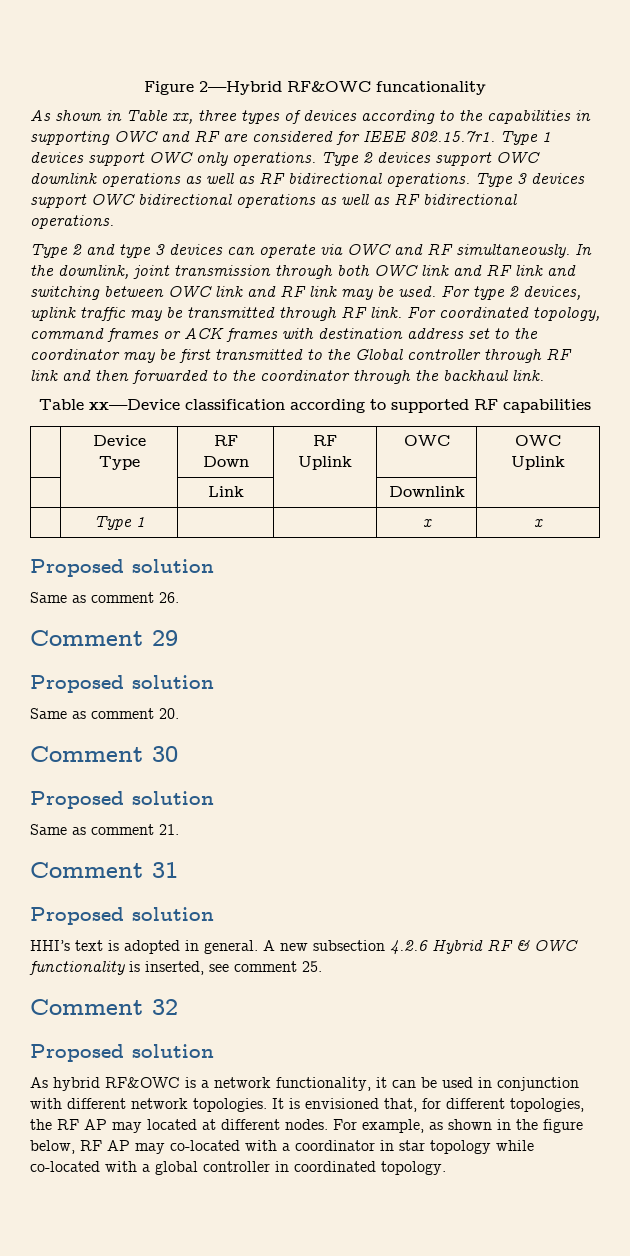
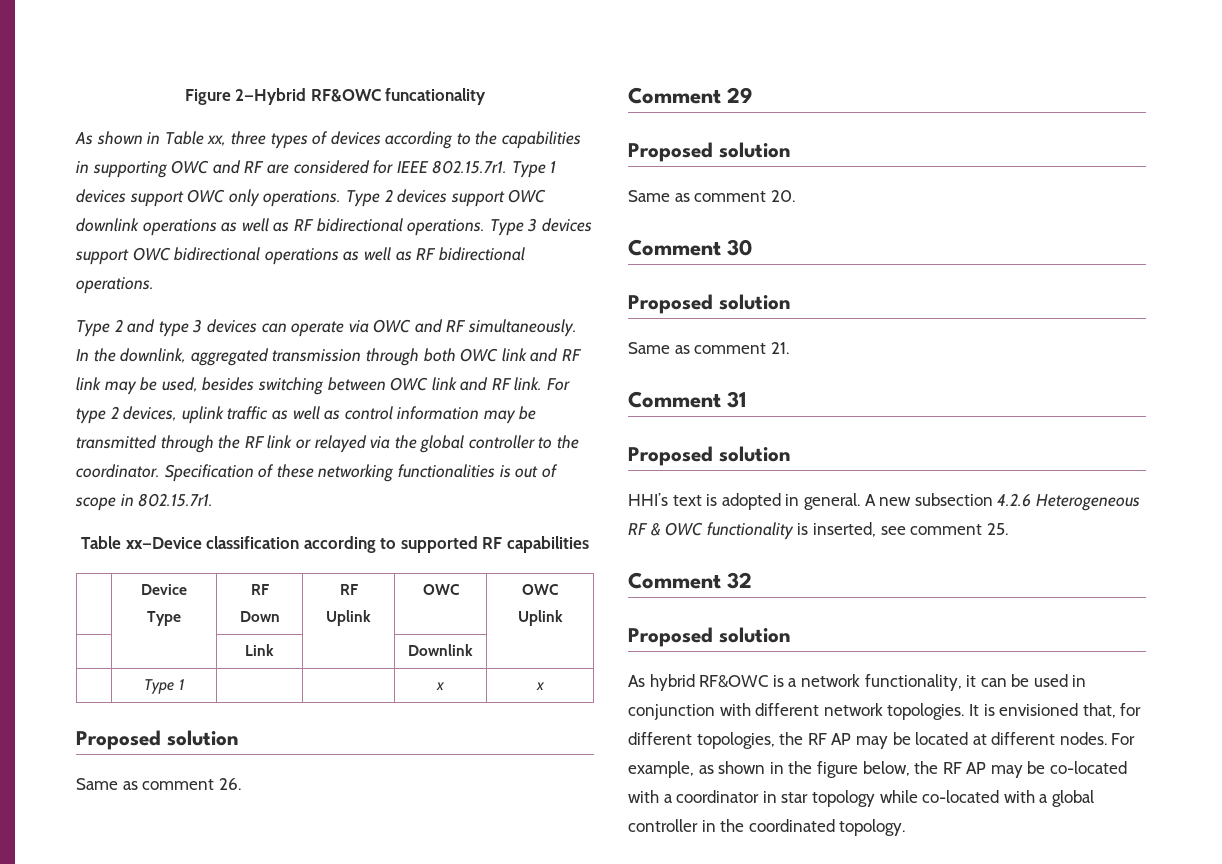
- In the downlink, joint transmission through both OWC link and RF link and switching between OWC link and RF link may be used.
+ In the downlink, aggregated transmission through both OWC link and RF link may be used, besides switching between OWC link and RF link.
- For type 2 devices, uplink traffic may be transmitted through RF link. For coordinated topology, command frames or ACK frames with destination address set to the coordinator may be first transmitted to the Global controller through RF link and then forwarded to the coordinator through the backhaul link.
+ For type 2 devices, uplink traffic as well as control information may be transmitted through the RF link or relayed via the global controller to the coordinator. Specification of these networking functionalities is out of scope in 802.15.7r1.
- A new subsection 4.2.6 Hybrid RF & OWC functionality is inserted, see comment 25.
+ A new subsection 4.2.6 Heterogeneous RF & OWC functionality is inserted, see comment 25.
- It is envisioned that, for different topologies, the RF AP may located at different nodes.
+ It is envisioned that, for different topologies, the RF AP may be located at different nodes.
- For example, as shown in the figure below, RF AP may co-located with a coordinator in star topology while co-located with a global controller in coordinated topology.
+ For example, as shown in the figure below, the RF AP may be co-located with a coordinator in star topology while co-located with a global controller in the coordinated topology.

